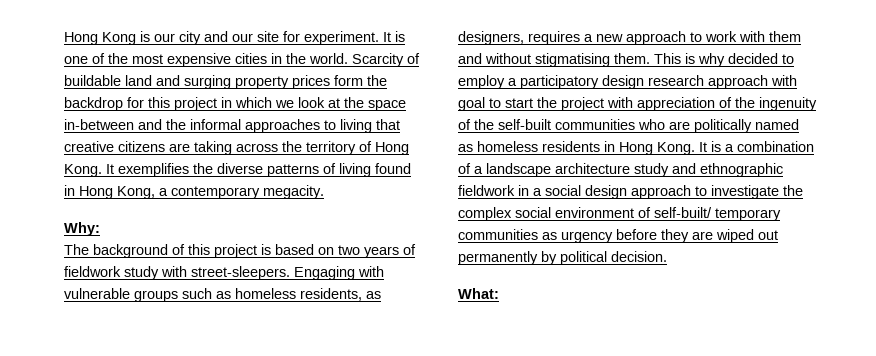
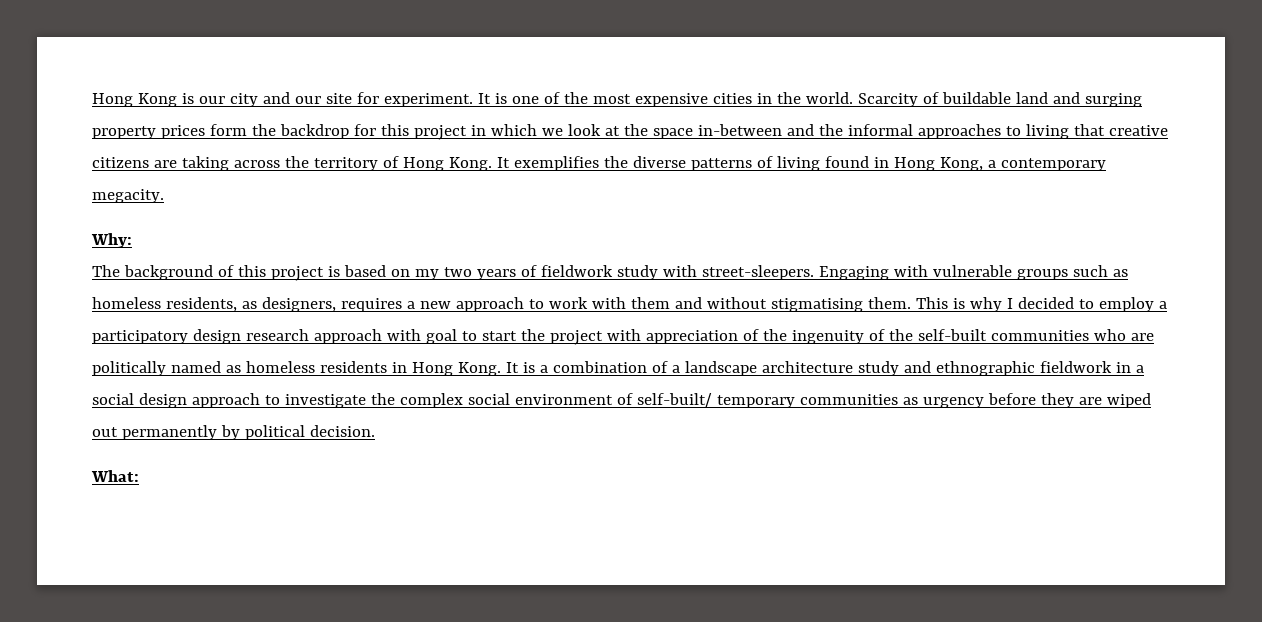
- The background of this project is based on two years of fieldwork study with street-sleepers.
+ The background of this project is based on my two years of fieldwork study with street-sleepers.
- This is why decided to employ a participatory design research approach with goal to start the project with appreciation of the ingenuity of the self-built communities who are politically named as homeless residents in Hong Kong.
+ This is why I decided to employ a participatory design research approach with goal to start the project with appreciation of the ingenuity of the self-built communities who are politically named as homeless residents in Hong Kong.

